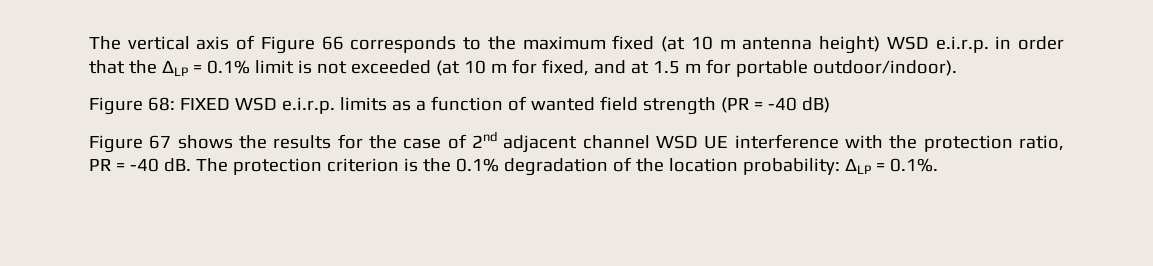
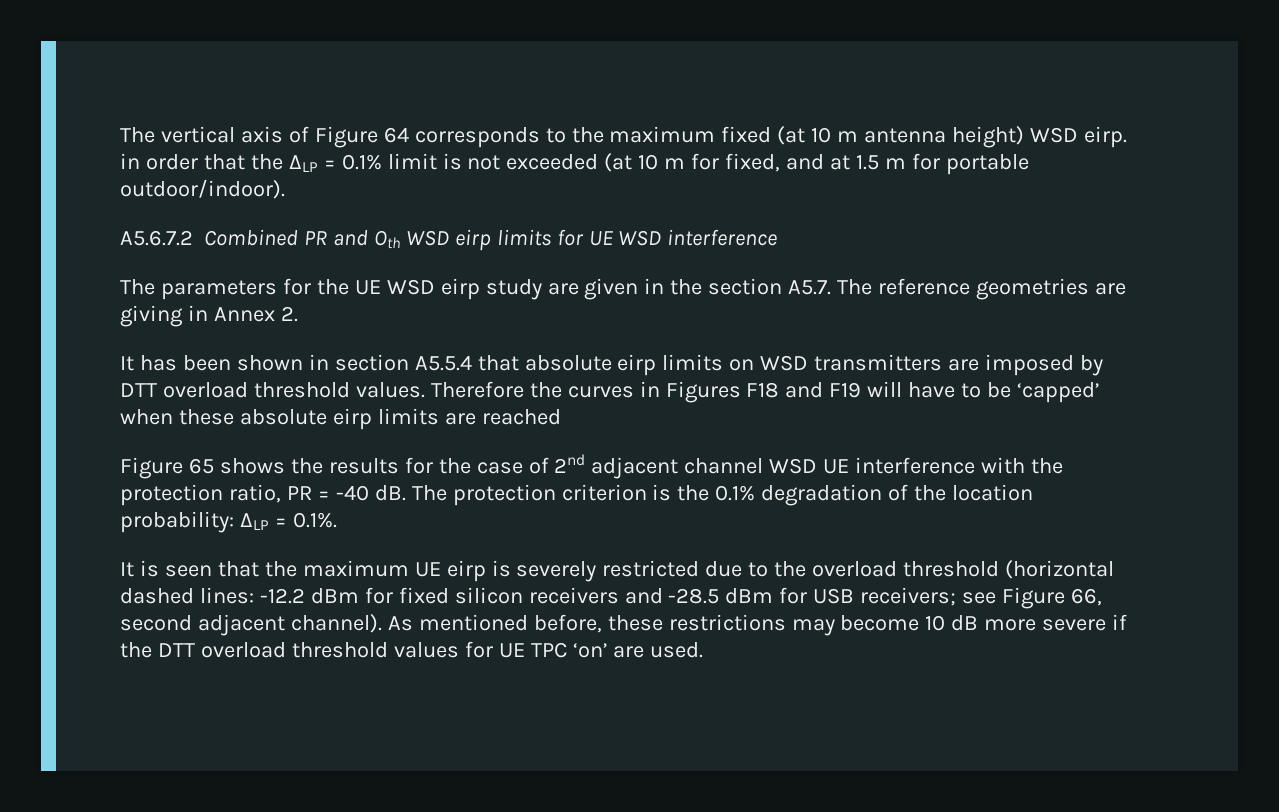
- The vertical axis of Figure 66 corresponds to the maximum fixed (at 10 m antenna height) WSD e.i.r.p. in order that the ΔLP = 0.1% limit is not exceeded (at 10 m for fixed, and at 1.5 m for portable outdoor/indoor).
+ The vertical axis of Figure 64 corresponds to the maximum fixed (at 10 m antenna height) WSD eirp. in order that the ΔLP = 0.1% limit is not exceeded (at 10 m for fixed, and at 1.5 m for portable outdoor/indoor).
- Figure 68: FIXED WSD e.i.r.p. limits as a function of wanted field strength (PR = -40 dB)
- Figure 67 shows the results for the case of 2nd adjacent channel WSD UE interference with the protection ratio, PR = -40 dB.
+ A5.6.7.2 Combined PR and Oth WSD eirp limits for UE WSD interference
+ The parameters for the UE WSD eirp study are given in the section A5.7. The reference geometries are giving in Annex 2.
+ It has been shown in section A5.5.4 that absolute eirp limits on WSD transmitters are imposed by DTT overload threshold values. Therefore the curves in Figures F18 and F19 will have to be ‘capped’ when these absolute eirp limits are reached
+ Figure 65 shows the results for the case of 2nd adjacent channel WSD UE interference with the protection ratio, PR = -40 dB.
+ It is seen that the maximum UE eirp is severely restricted due to the overload threshold (horizontal dashed lines: -12.2 dBm for fixed silicon receivers and -28.5 dBm for USB receivers; see Figure 66, second adjacent channel). As mentioned before, these restrictions may become 10 dB more severe if the DTT overload threshold values for UE TPC ‘on’ are used.

